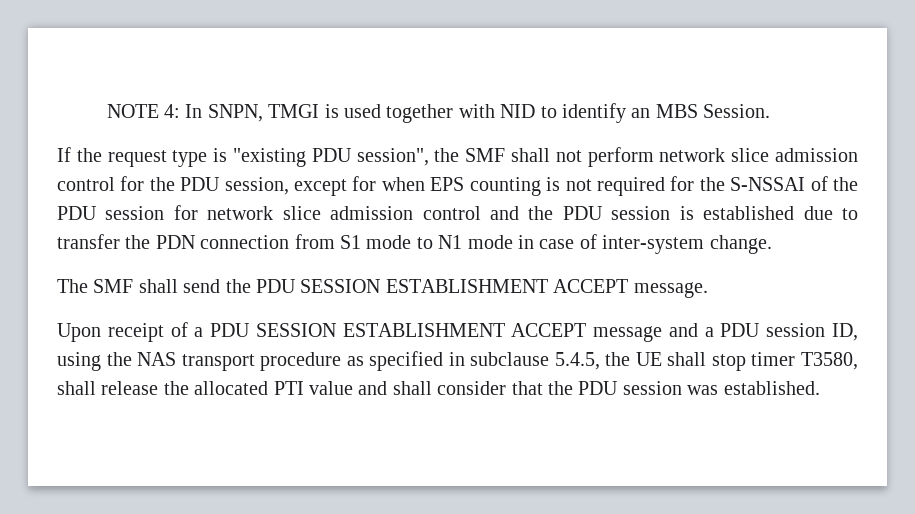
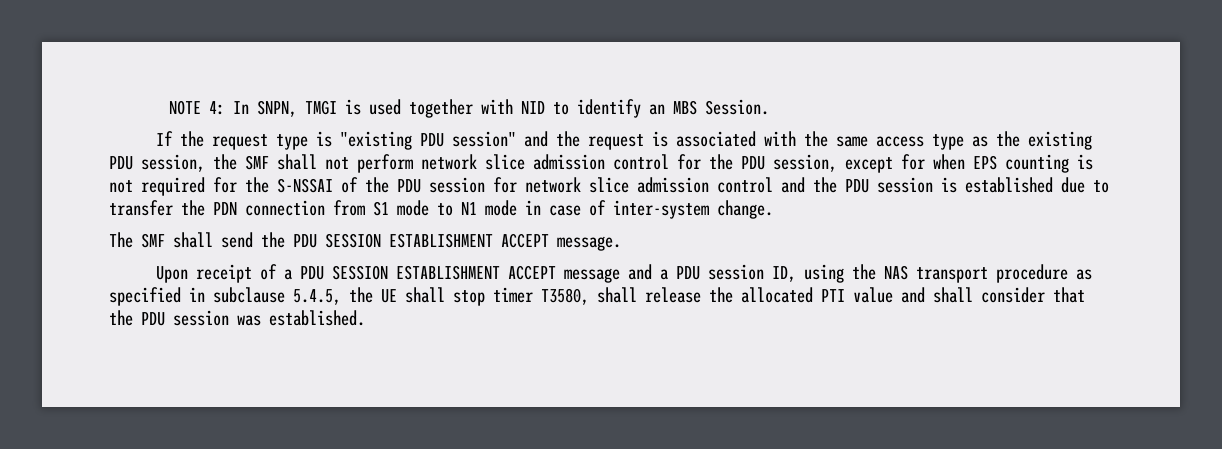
- If the request type is "existing PDU session", the SMF shall not perform network slice admission control for the PDU session, except for when EPS counting is not required for the S-NSSAI of the PDU session for network slice admission control and the PDU session is established due to transfer the PDN connection from S1 mode to N1 mode in case of inter-system change.
+ If the request type is "existing PDU session" and the request is associated with the same access type as the existing PDU session, the SMF shall not perform network slice admission control for the PDU session, except for when EPS counting is not required for the S-NSSAI of the PDU session for network slice admission control and the PDU session is established due to transfer the PDN connection from S1 mode to N1 mode in case of inter-system change.

